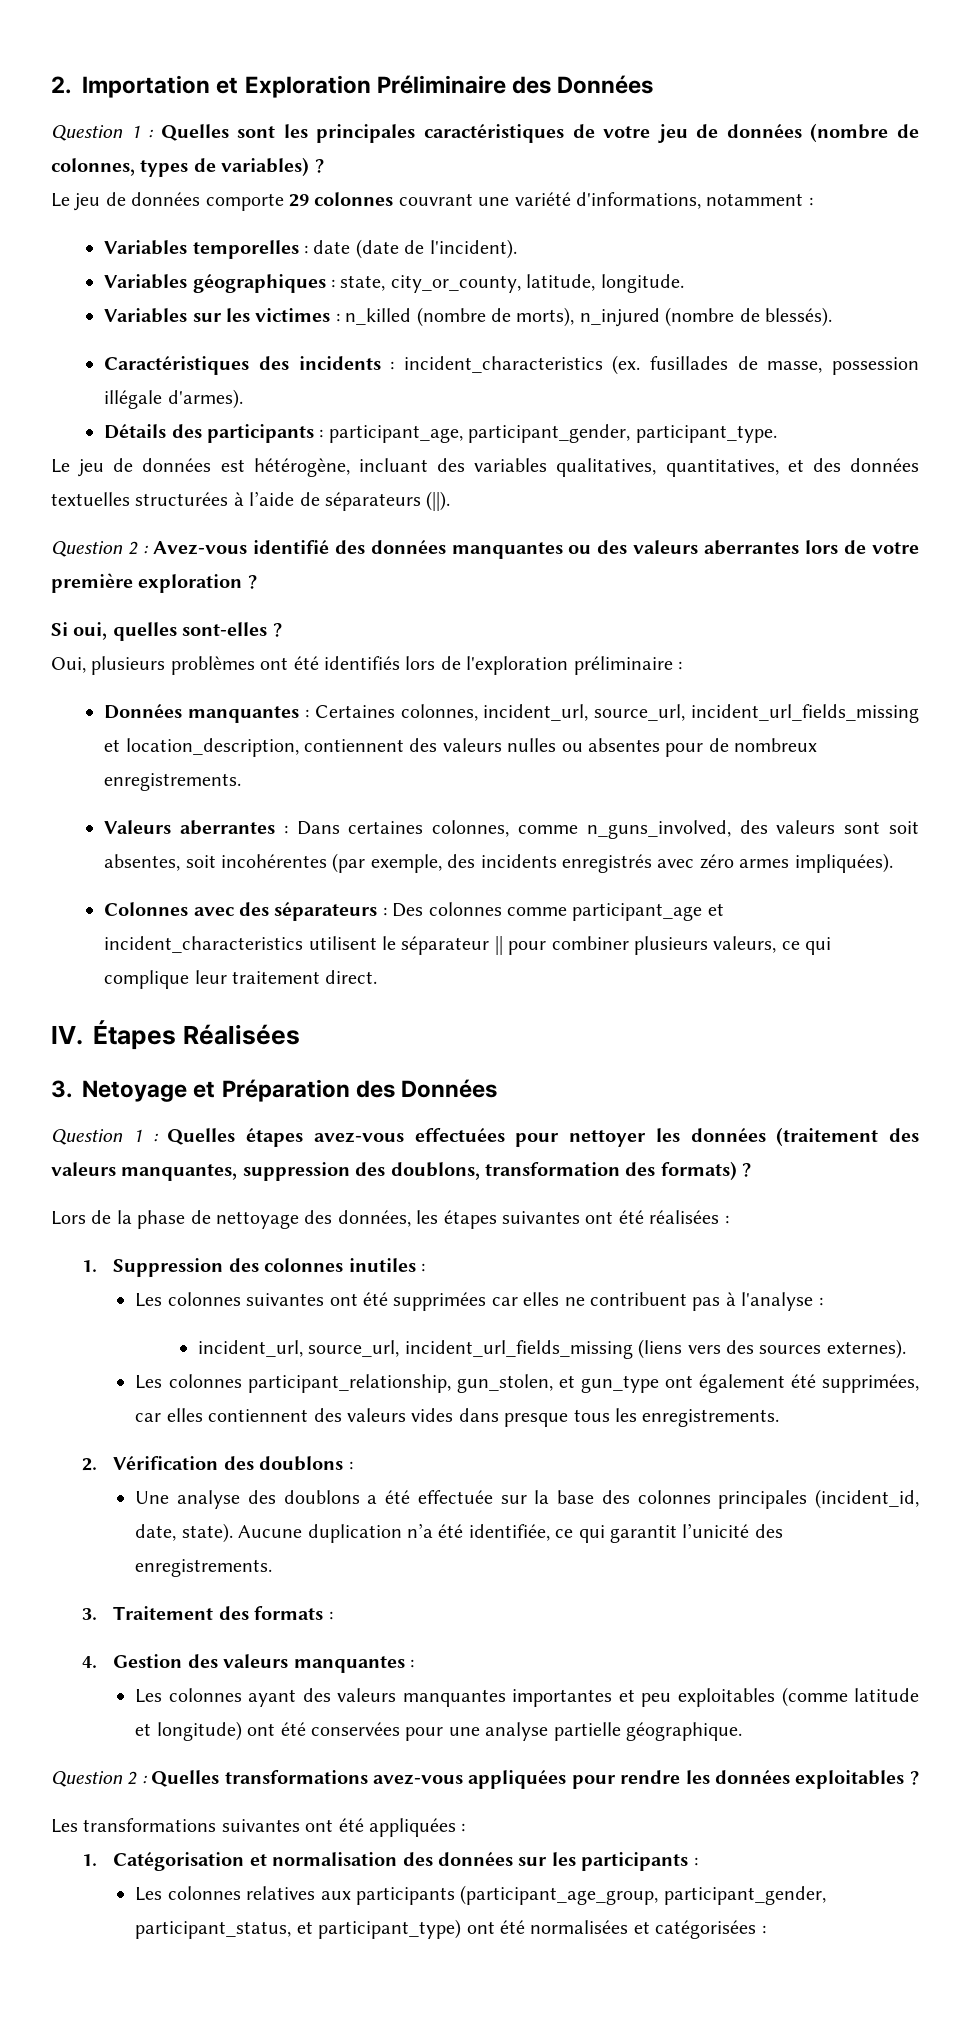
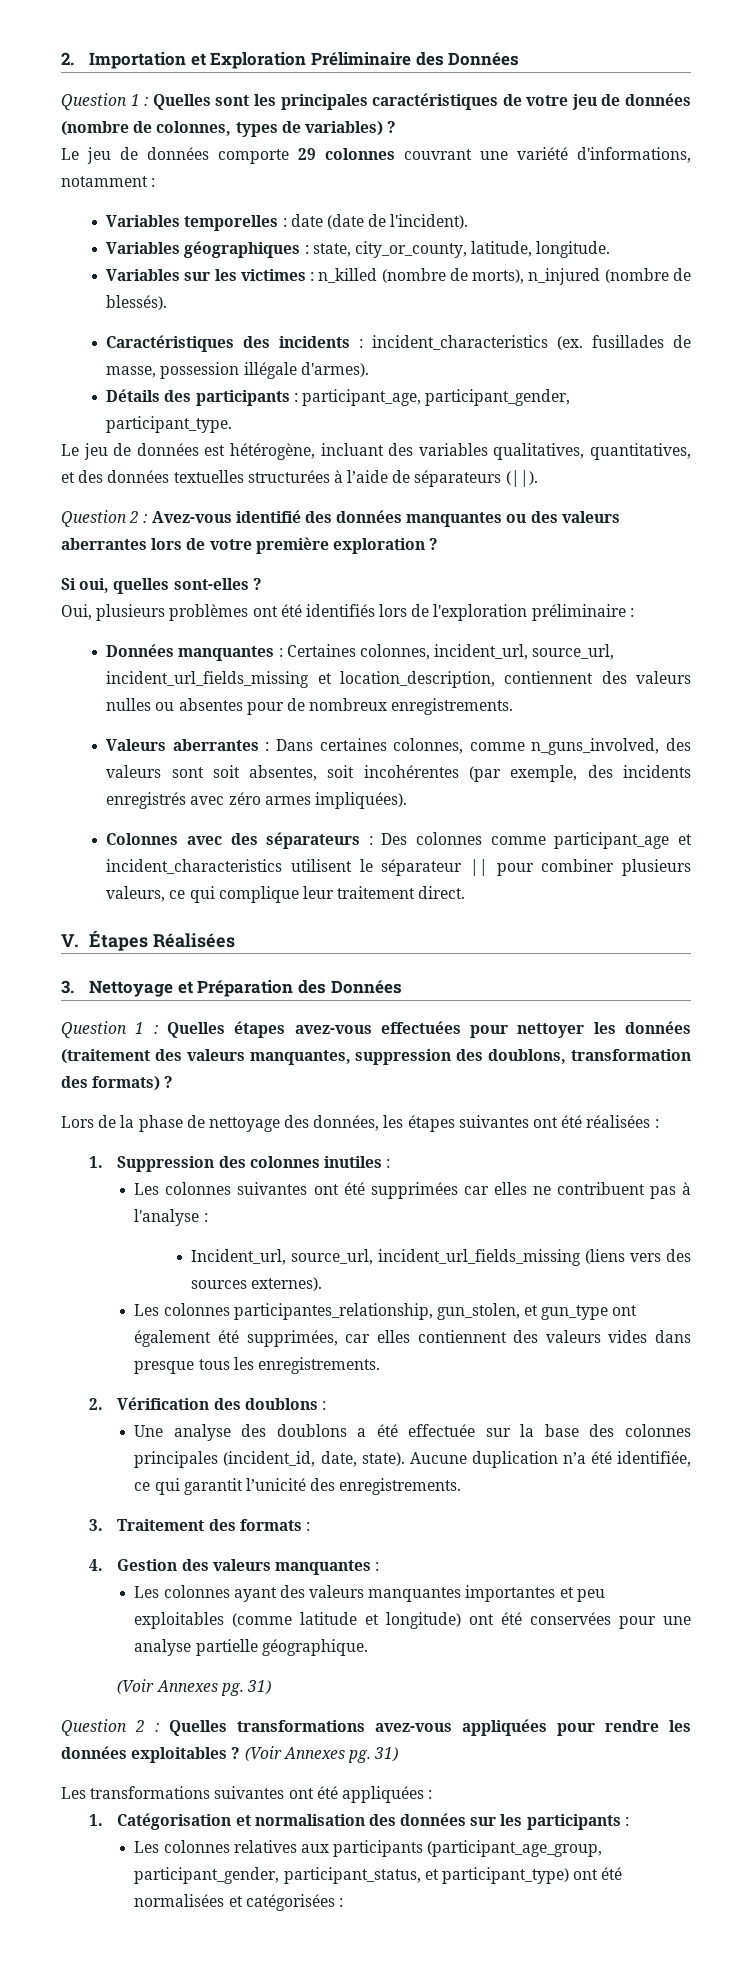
- IV. Étapes Réalisées
+ V. Étapes Réalisées
- 3. Netoyage et Préparation des Données
+ 3. Nettoyage et Préparation des Données
- incident_url, source_url, incident_url_fields_missing (liens vers des sources externes).
+ Incident_url, source_url, incident_url_fields_missing (liens vers des sources externes).
- Les colonnes participant_relationship, gun_stolen, et gun_type ont également été supprimées, car elles contiennent des valeurs vides dans presque tous les enregistrements.
+ Les colonnes participantes_relationship, gun_stolen, et gun_type ont également été supprimées, car elles contiennent des valeurs vides dans presque tous les enregistrements.
  Les colonnes ayant des valeurs manquantes importantes et peu exploitables (comme latitude et longitude) ont été conservées pour une analyse partielle géographique.
+ (Voir Annexes pg. 31)
- Question 2 : Quelles transformations avez-vous appliquées pour rendre les données exploitables ?
+ Question 2 : Quelles transformations avez-vous appliquées pour rendre les données exploitables ? (Voir Annexes pg. 31)

